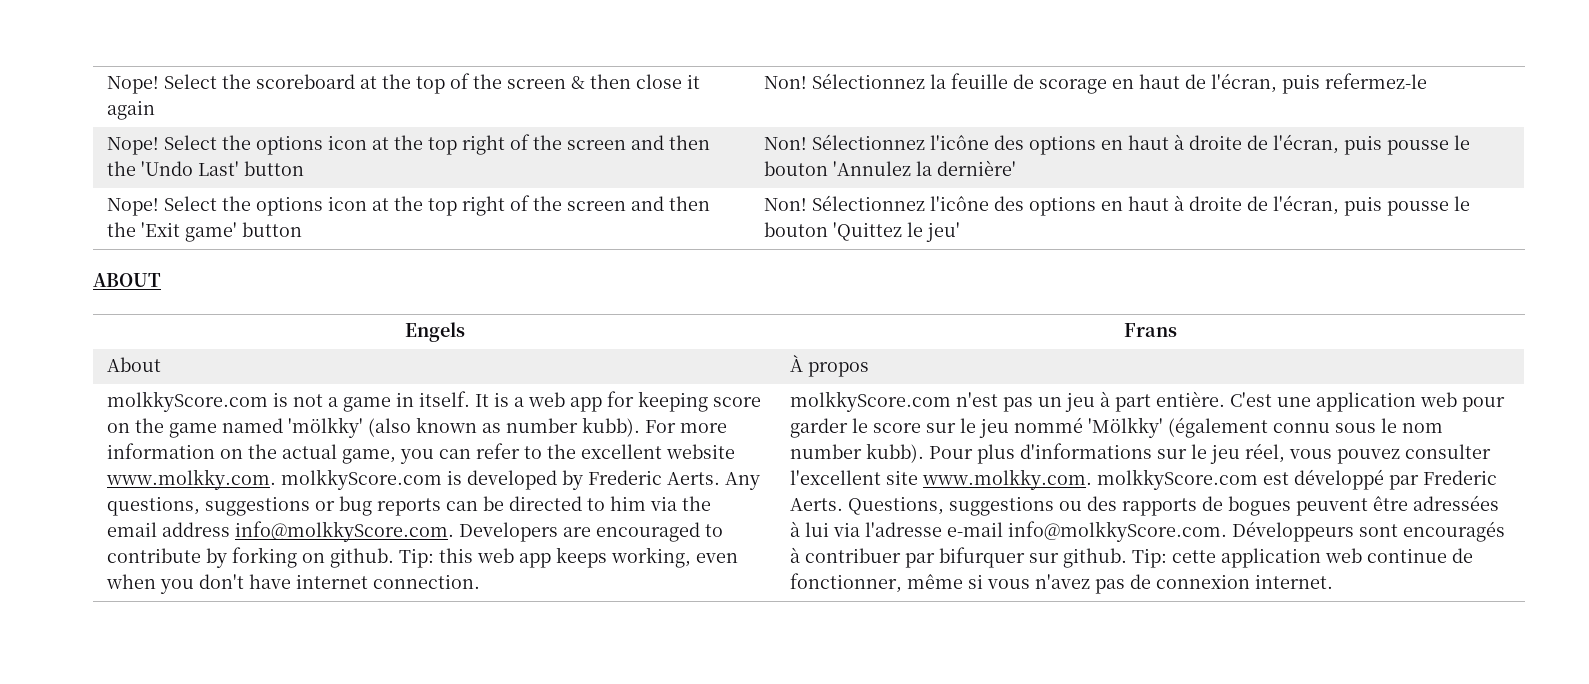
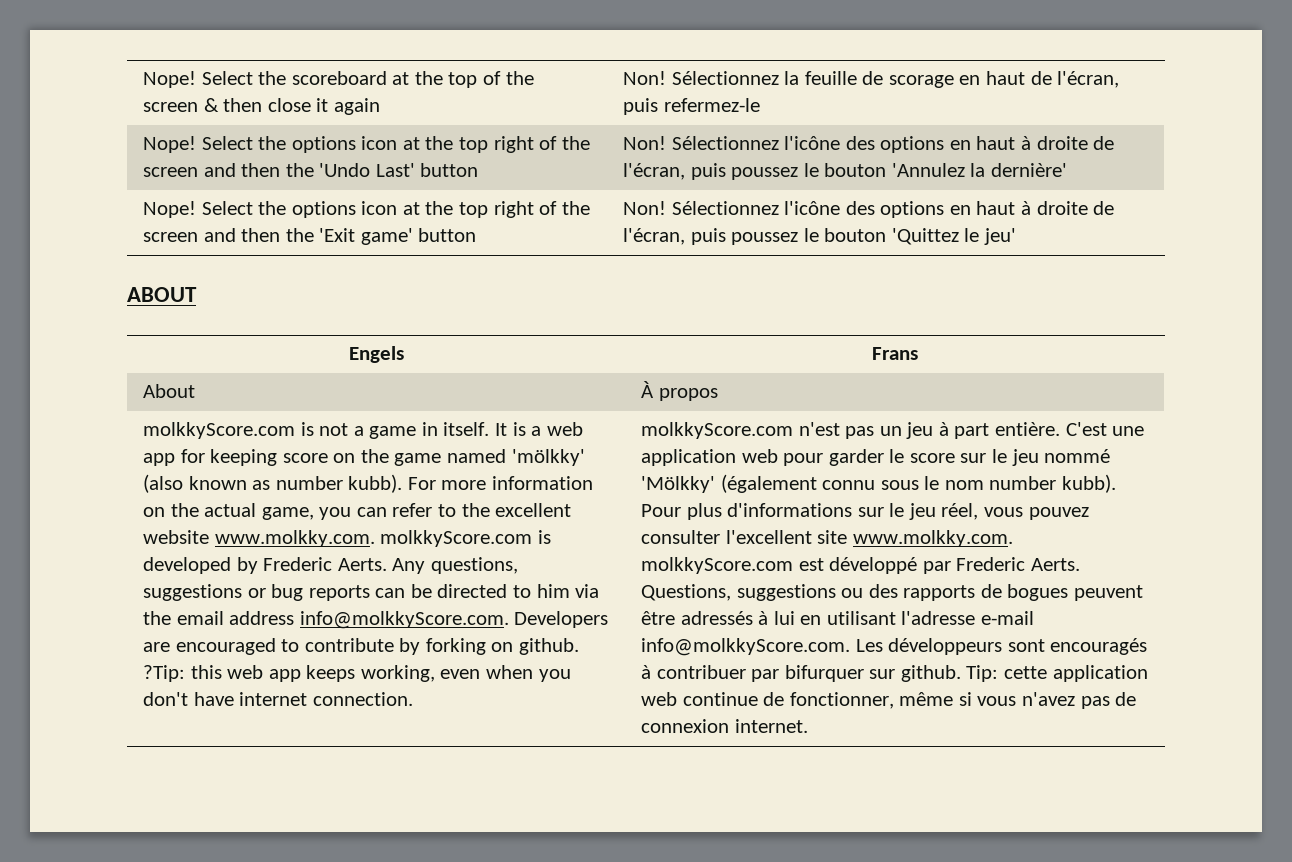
- Nope! Select the options icon at the top right of the screen and then the 'Undo Last' button | Non! Sélectionnez l'icône des options en haut à droite de l'écran, puis pousse le bouton 'Annulez la dernière'
+ Nope! Select the options icon at the top right of the screen and then the 'Undo Last' button | Non! Sélectionnez l'icône des options en haut à droite de l'écran, puis poussez le bouton 'Annulez la dernière'
- Nope! Select the options icon at the top right of the screen and then the 'Exit game' button | Non! Sélectionnez l'icône des options en haut à droite de l'écran, puis pousse le bouton 'Quittez le jeu'
+ Nope! Select the options icon at the top right of the screen and then the 'Exit game' button | Non! Sélectionnez l'icône des options en haut à droite de l'écran, puis poussez le bouton 'Quittez le jeu'
- Tip: this web app keeps working, even when you don't have internet connection.
+ ?Tip: this web app keeps working, even when you don't have internet connection.
- Questions, suggestions ou des rapports de bogues peuvent être adressées à lui via l'adresse e-mail info@molkkyScore.com. Développeurs sont encouragés à contribuer par bifurquer sur github.
+ Questions, suggestions ou des rapports de bogues peuvent être adressés à lui en utilisant l'adresse e-mail info@molkkyScore.com. Les développeurs sont encouragés à contribuer par bifurquer sur github.

